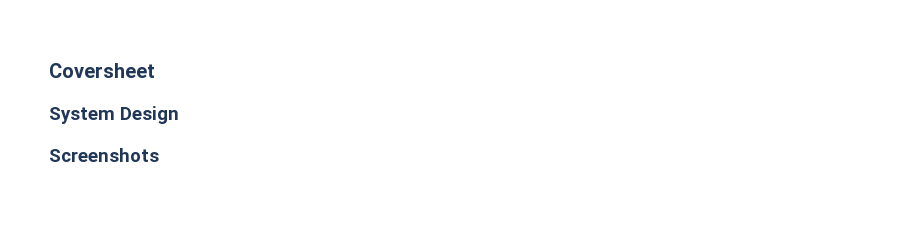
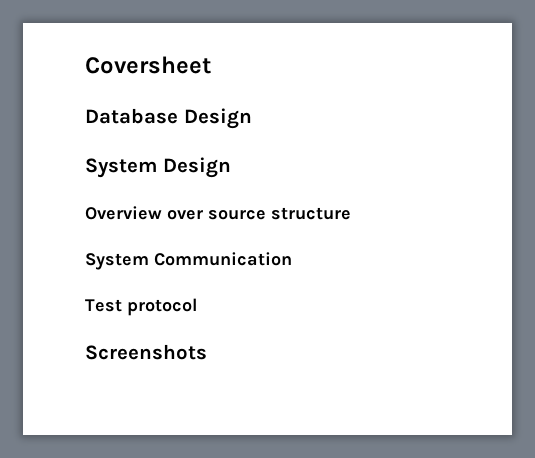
+ Database Design
+ Overview over source structure
+ System Communication
+ Test protocol

